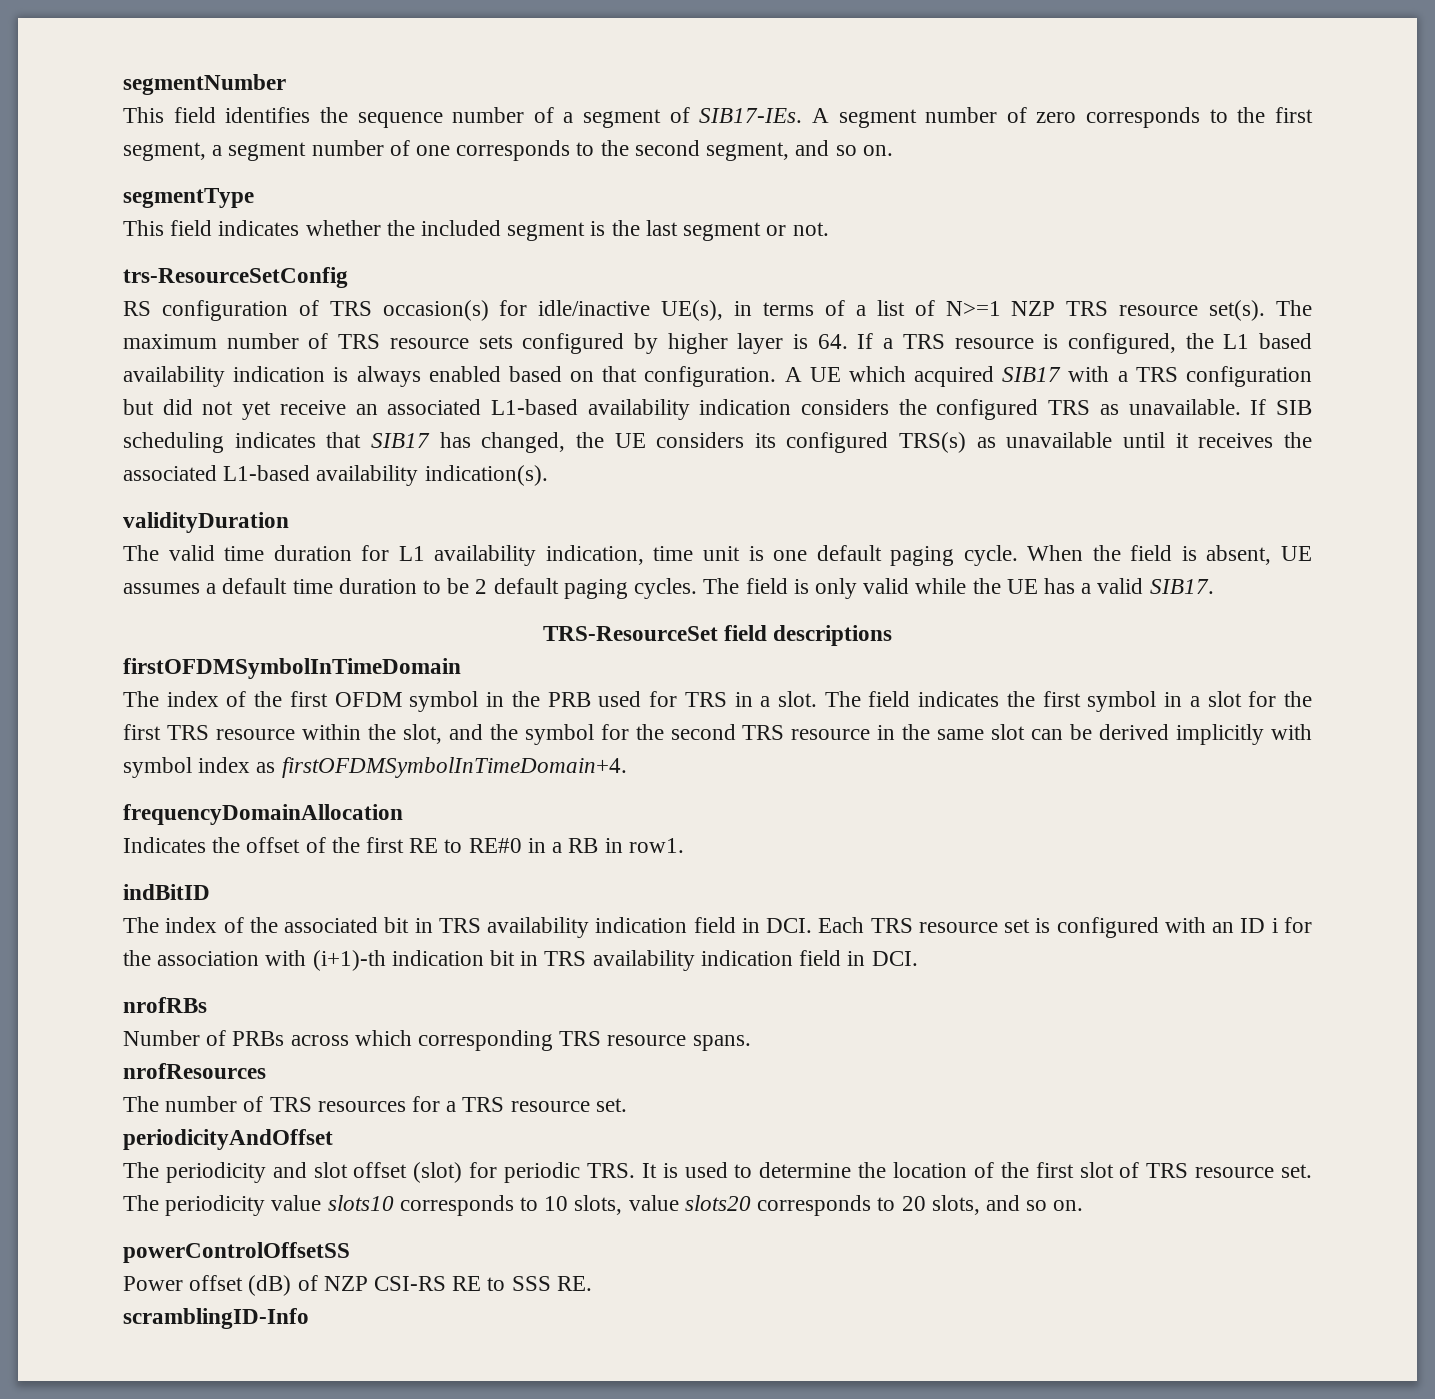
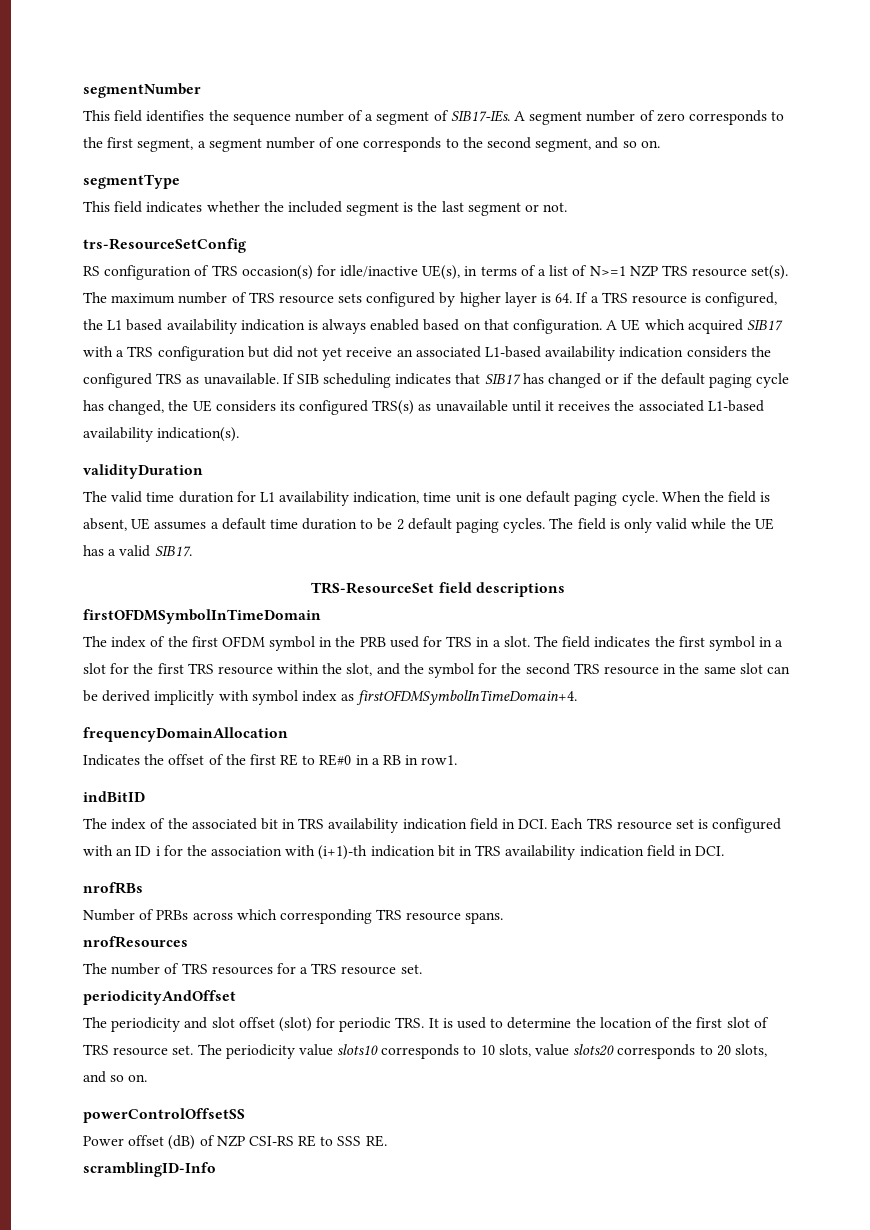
- If SIB scheduling indicates that SIB17 has changed, the UE considers its configured TRS(s) as unavailable until it receives the associated L1-based availability indication(s).
+ If SIB scheduling indicates that SIB17 has changed or if the default paging cycle has changed, the UE considers its configured TRS(s) as unavailable until it receives the associated L1-based availability indication(s).

